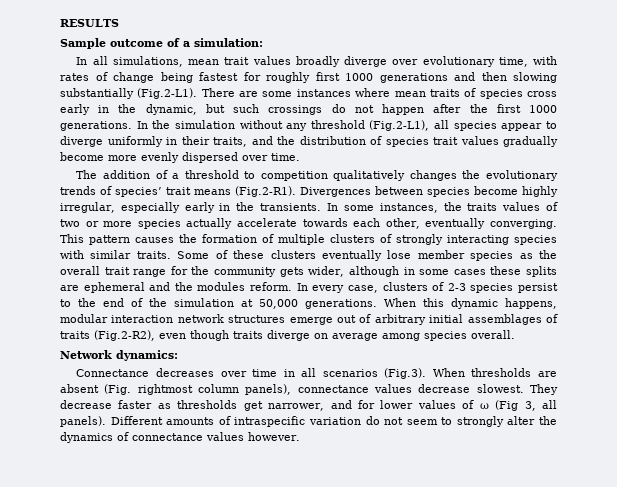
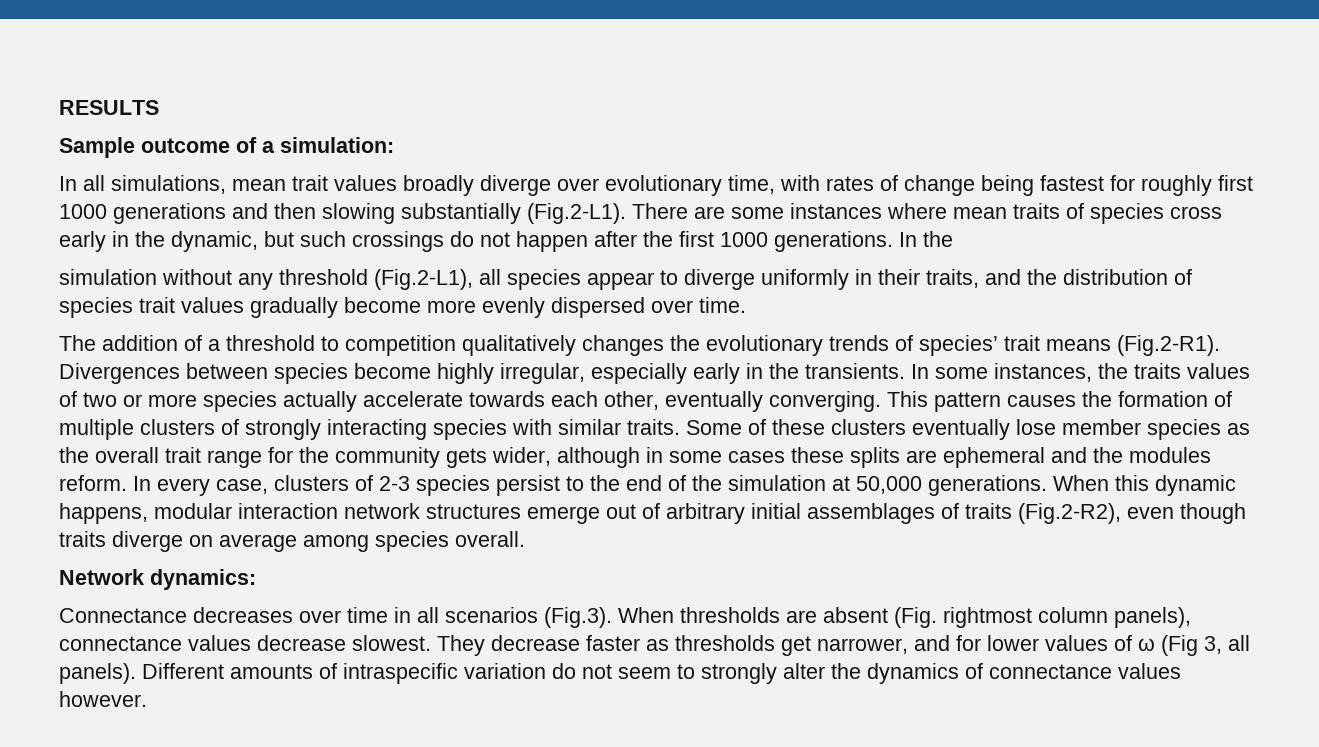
- In the simulation without any threshold (Fig.2-L1), all species appear to diverge uniformly in their traits, and the distribution of species trait values gradually become more evenly dispersed over time.
+ In the
+ simulation without any threshold (Fig.2-L1), all species appear to diverge uniformly in their traits, and the distribution of species trait values gradually become more evenly dispersed over time.

